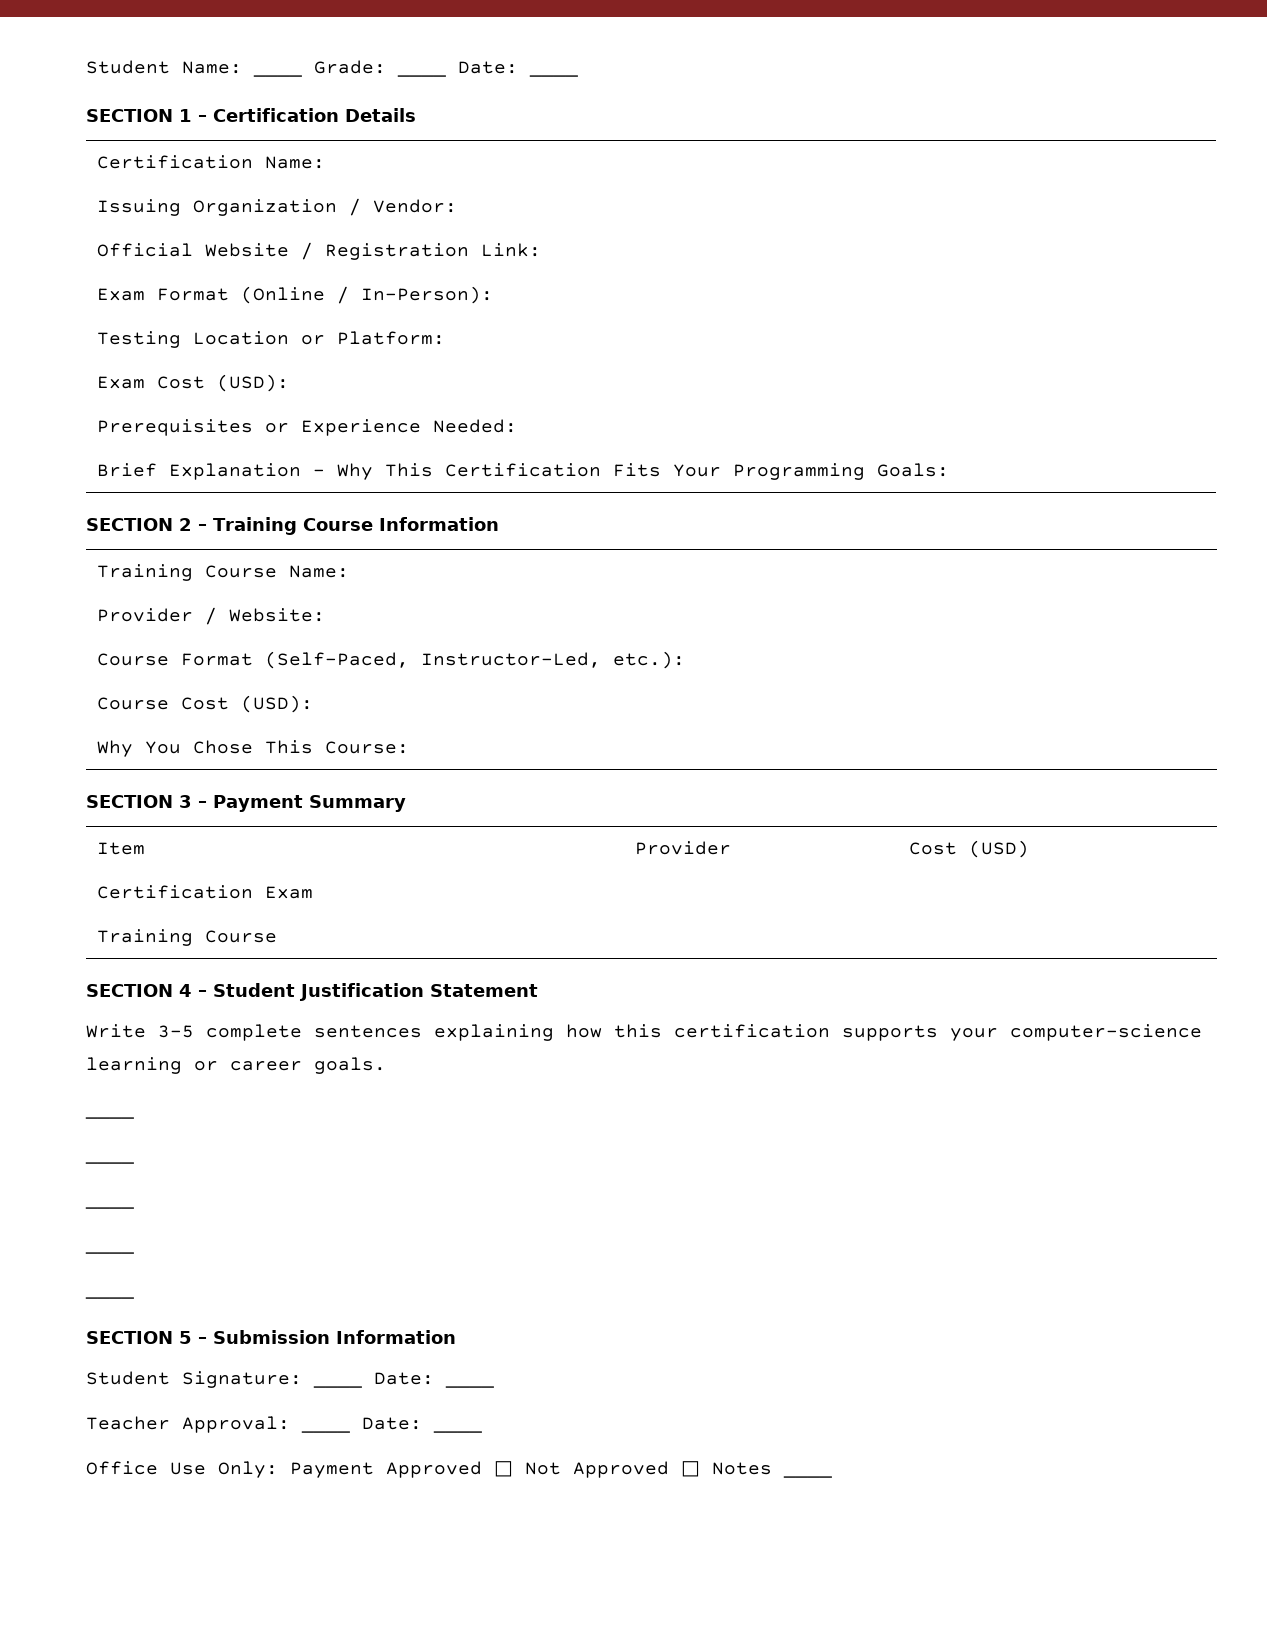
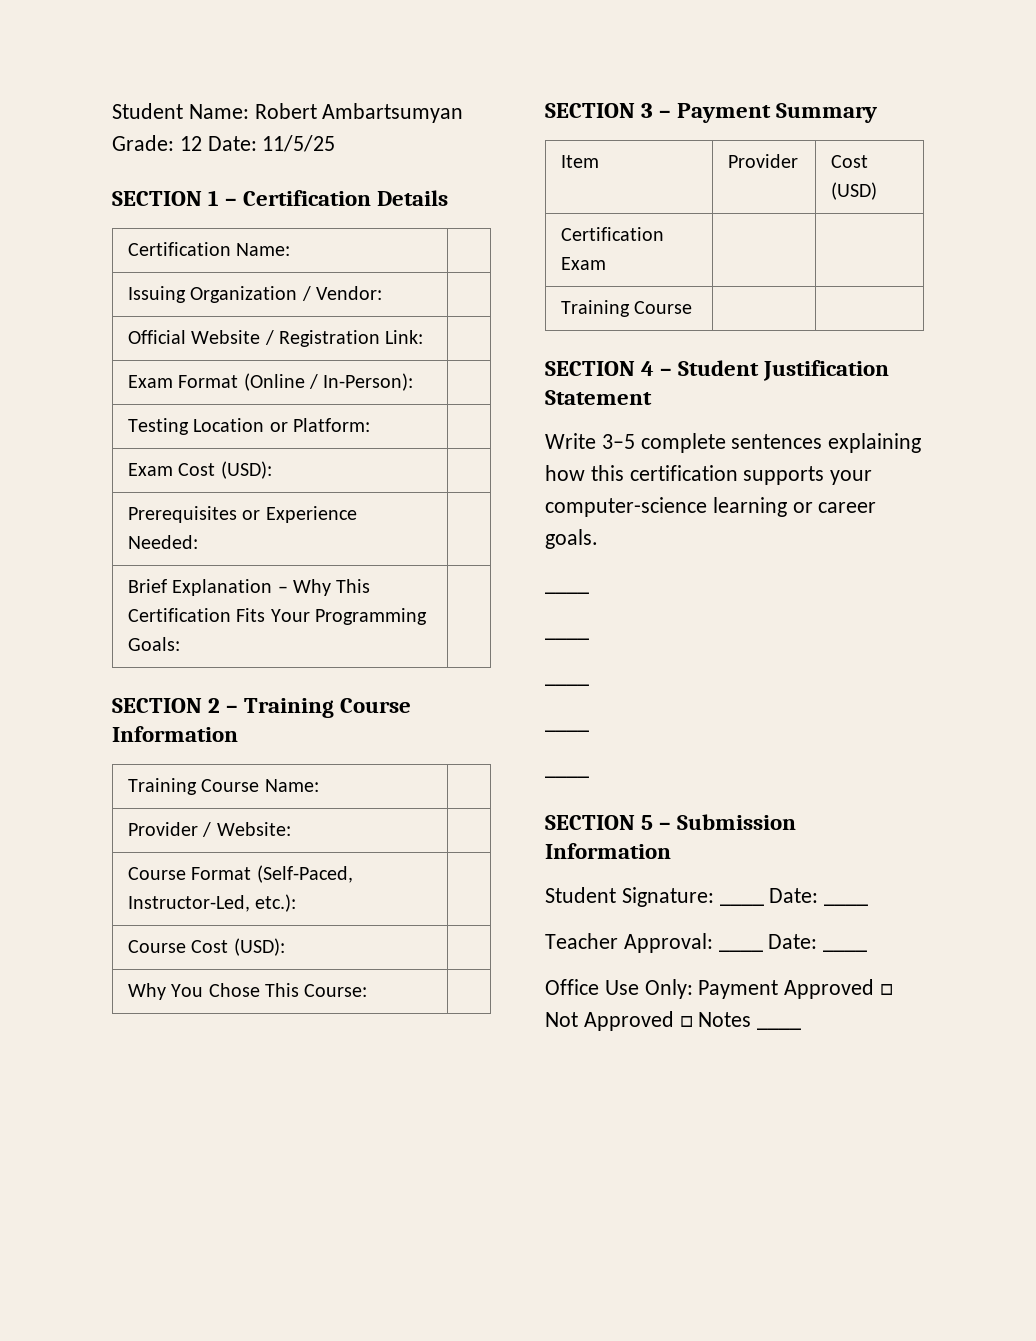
- Student Name: ____ Grade: ____ Date: ____
+ Student Name: Robert Ambartsumyan Grade: 12 Date: 11/5/25

